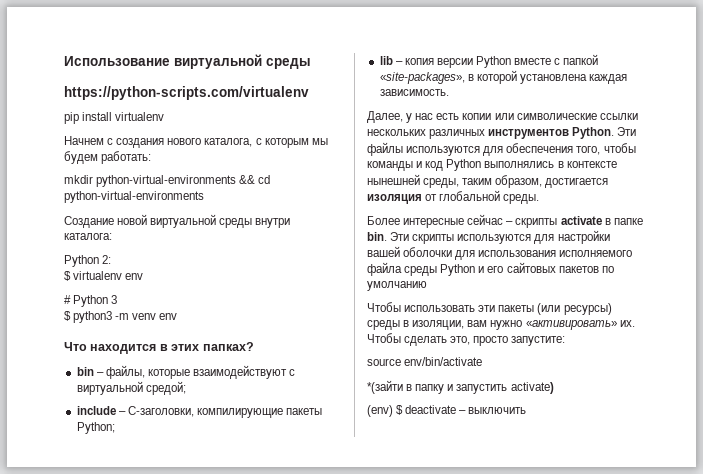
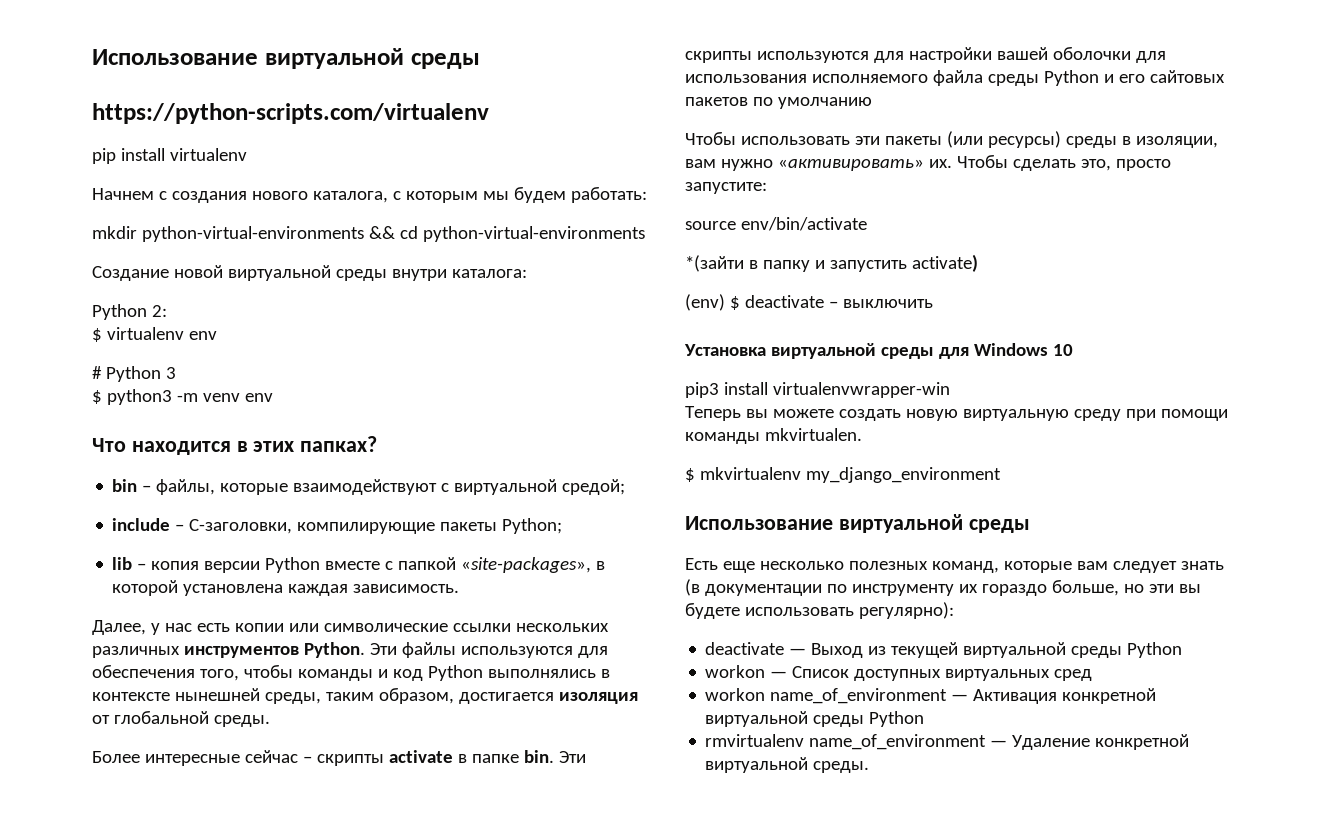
+ Установка виртуальной среды для Windows 10
+ pip3 install virtualenvwrapper-win
+ Теперь вы можете создать новую виртуальную среду при помощи команды mkvirtualen.
+ $ mkvirtualenv my_django_environment
+ Использование виртуальной среды
+ Есть еще несколько полезных команд, которые вам следует знать (в документации по инструменту их гораздо больше, но эти вы будете использовать регулярно):
+ deactivate — Выход из текущей виртуальной среды Python
+ workon — Список доступных виртуальных сред
+ workon name_of_environment — Активация конкретной виртуальной среды Python
+ rmvirtualenv name_of_environment — Удаление конкретной виртуальной среды.

